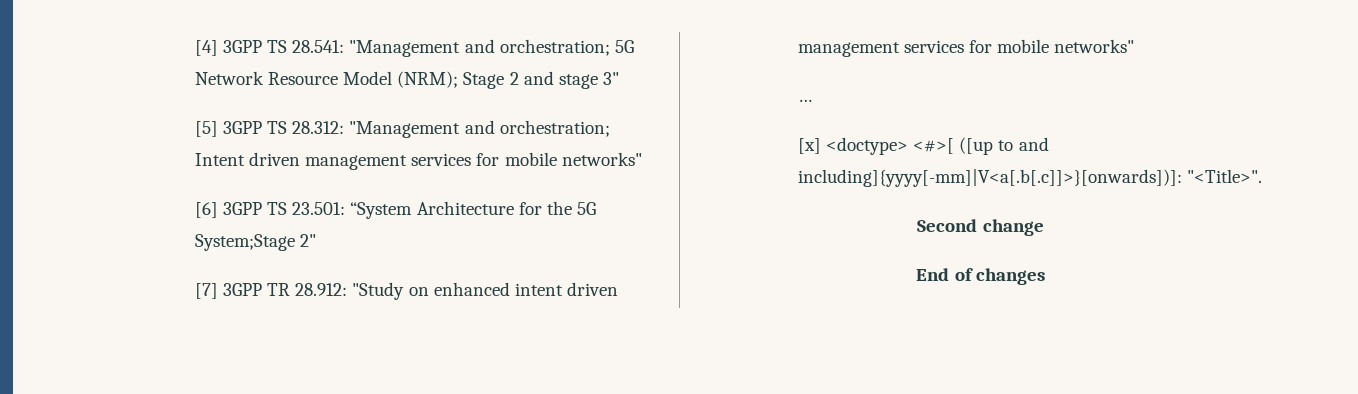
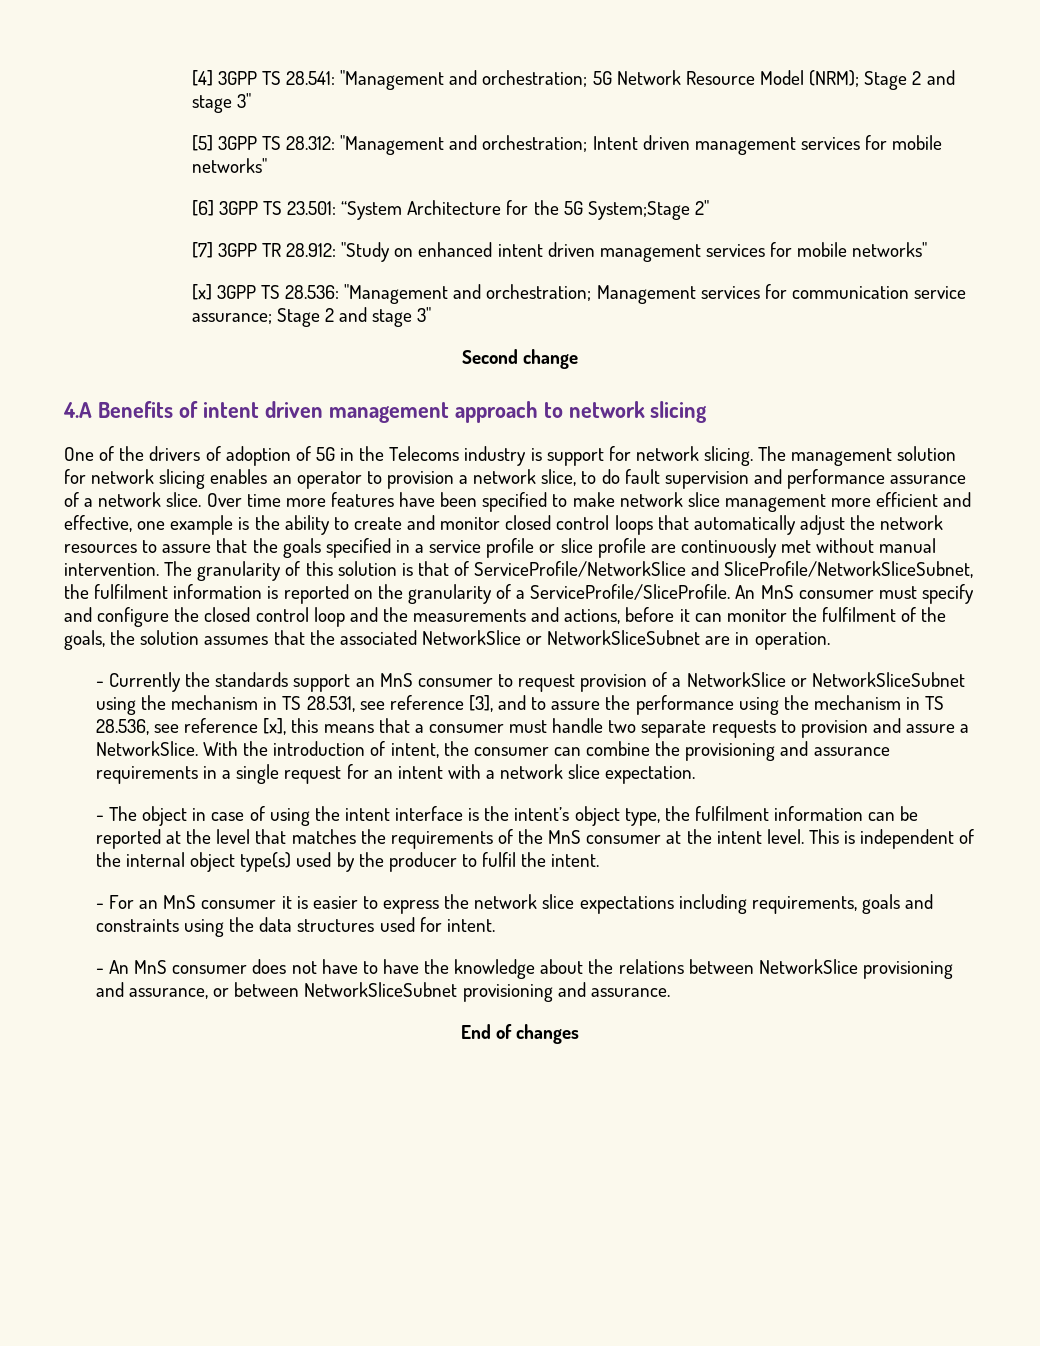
- …
- [x] <doctype> <#>[ ([up to and including]{yyyy[-mm]|V<a[.b[.c]]>}[onwards])]: "<Title>".
+ [x] 3GPP TS 28.536: "Management and orchestration; Management services for communication service assurance; Stage 2 and stage 3"
  Second change
+ 4.A Benefits of intent driven management approach to network slicing
+ One of the drivers of adoption of 5G in the Telecoms industry is support for network slicing. The management solution for network slicing enables an operator to provision a network slice, to do fault supervision and performance assurance of a network slice. Over time more features have been specified to make network slice management more efficient and effective, one example is the ability to create and monitor closed control loops that automatically adjust the network resources to assure that the goals specified in a service profile or slice profile are continuously met without manual intervention. The granularity of this solution is that of ServiceProfile/NetworkSlice and SliceProfile/NetworkSliceSubnet, the fulfilment information is reported on the granularity of a ServiceProfile/SliceProfile. An MnS consumer must specify and configure the closed control loop and the measurements and actions, before it can monitor the fulfilment of the goals, the solution assumes that the associated NetworkSlice or NetworkSliceSubnet are in operation.
+ - Currently the standards support an MnS consumer to request provision of a NetworkSlice or NetworkSliceSubnet using the mechanism in TS 28.531, see reference [3], and to assure the performance using the mechanism in TS 28.536, see reference [x], this means that a consumer must handle two separate requests to provision and assure a NetworkSlice. With the introduction of intent, the consumer can combine the provisioning and assurance requirements in a single request for an intent with a network slice expectation.
+ - The object in case of using the intent interface is the intent’s object type, the fulfilment information can be reported at the level that matches the requirements of the MnS consumer at the intent level. This is independent of the internal object type(s) used by the producer to fulfil the intent.
+ - For an MnS consumer it is easier to express the network slice expectations including requirements, goals and constraints using the data structures used for intent.
+ - An MnS consumer does not have to have the knowledge about the relations between NetworkSlice provisioning and assurance, or between NetworkSliceSubnet provisioning and assurance.

